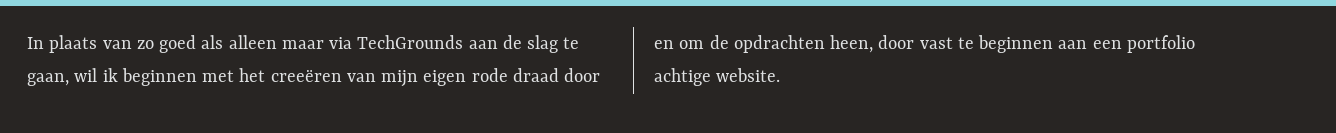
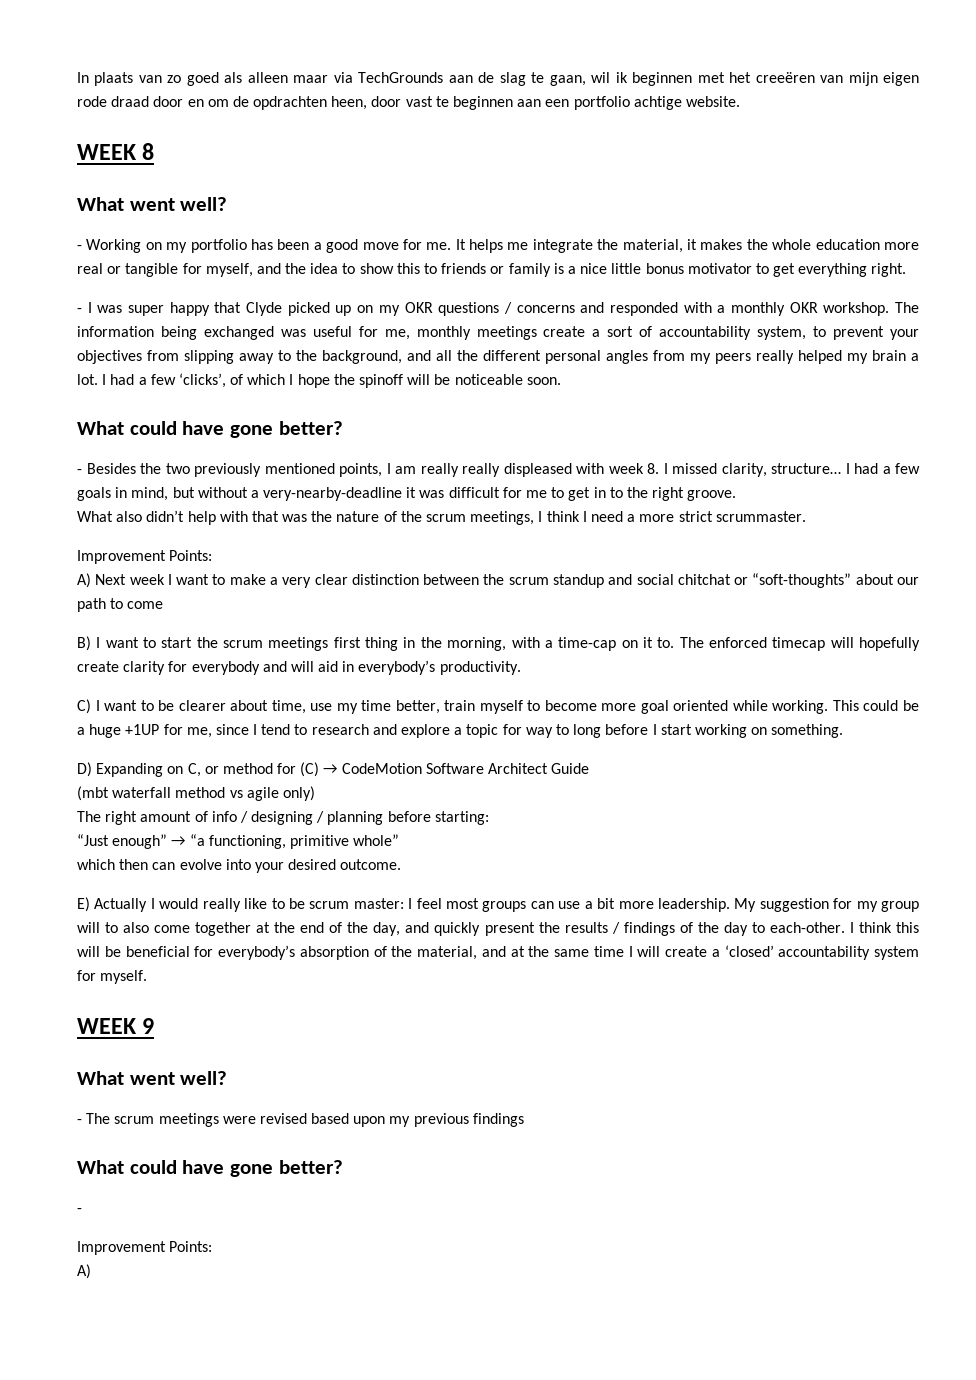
+ WEEK 8
+ What went well?
+ - Working on my portfolio has been a good move for me. It helps me integrate the material, it makes the whole education more real or tangible for myself, and the idea to show this to friends or family is a nice little bonus motivator to get everything right.
+ - I was super happy that Clyde picked up on my OKR questions / concerns and responded with a monthly OKR workshop. The information being exchanged was useful for me, monthly meetings create a sort of accountability system, to prevent your objectives from slipping away to the background, and all the different personal angles from my peers really helped my brain a lot. I had a few ‘clicks’, of which I hope the spinoff will be noticeable soon.
+ What could have gone better?
+ - Besides the two previously mentioned points, I am really really displeased with week 8. I missed clarity, structure… I had a few goals in mind, but without a very-nearby-deadline it was difficult for me to get in to the right groove.
+ What also didn’t help with that was the nature of the scrum meetings, I think I need a more strict scrummaster.
+ Improvement Points:
+ A) Next week I want to make a very clear distinction between the scrum standup and social chitchat or “soft-thoughts” about our path to come
+ B) I want to start the scrum meetings first thing in the morning, with a time-cap on it to. The enforced timecap will hopefully create clarity for everybody and will aid in everybody’s productivity.
+ C) I want to be clearer about time, use my time better, train myself to become more goal oriented while working. This could be a huge +1UP for me, since I tend to research and explore a topic for way to long before I start working on something.
+ D) Expanding on C, or method for (C) → CodeMotion Software Architect Guide
+ (mbt waterfall method vs agile only)
+ The right amount of info / designing / planning before starting:
+ “Just enough” → “a functioning, primitive whole”
+ which then can evolve into your desired outcome.
+ E) Actually I would really like to be scrum master: I feel most groups can use a bit more leadership. My suggestion for my group will to also come together at the end of the day, and quickly present the results / findings of the day to each-other. I think this will be beneficial for everybody’s absorption of the material, and at the same time I will create a ‘closed’ accountability system for myself.
+ WEEK 9
+ What went well?
+ - The scrum meetings were revised based upon my previous findings
+ What could have gone better?
+ -
+ Improvement Points:
+ A)

